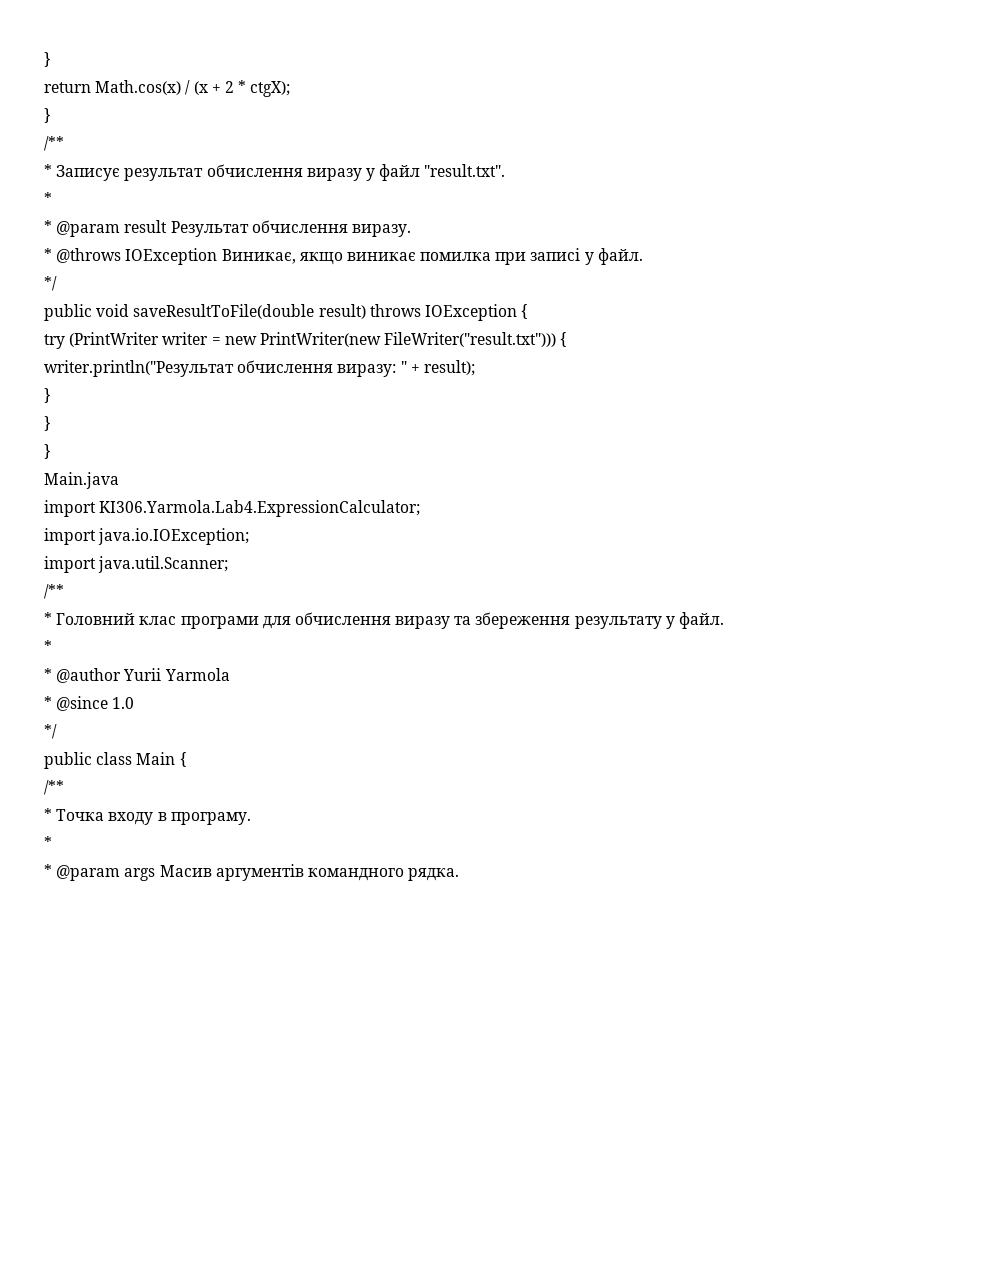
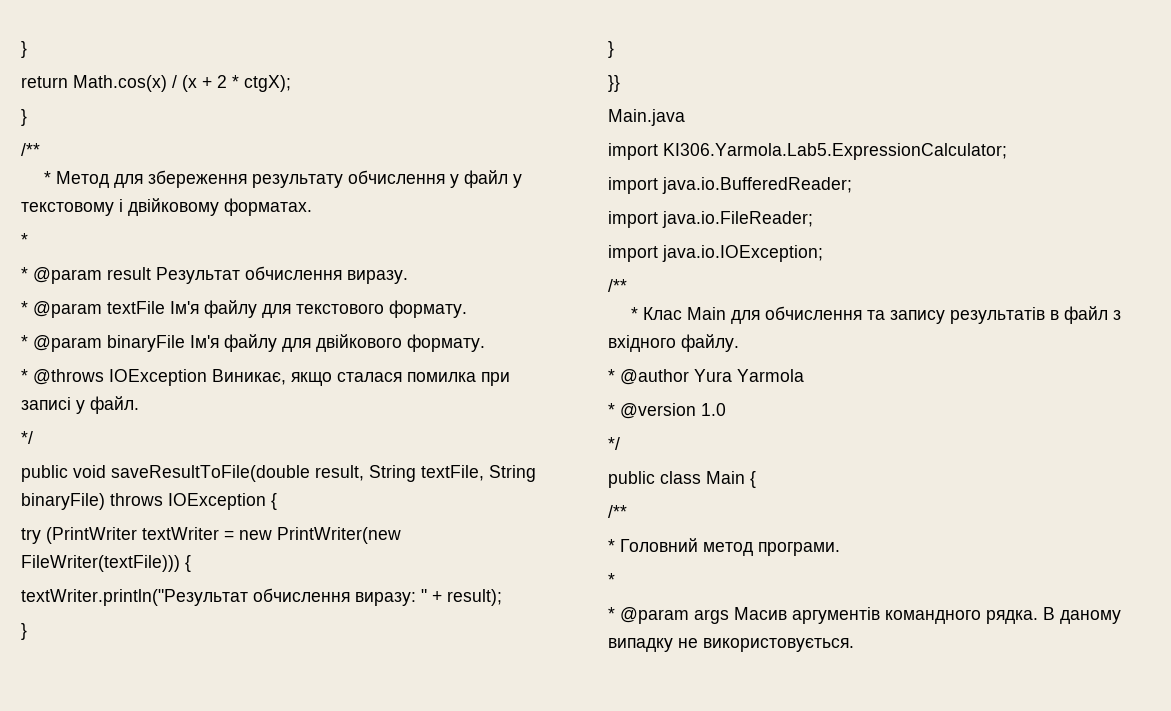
- * Записує результат обчислення виразу у файл "result.txt".
+ * Метод для збереження результату обчислення у файл у текстовому і двійковому форматах.
+ * @param textFile Ім'я файлу для текстового формату.
+ * @param binaryFile Ім'я файлу для двійкового формату.
- * @throws IOException Виникає, якщо виникає помилка при записі у файл.
+ * @throws IOException Виникає, якщо сталася помилка при записі у файл.
- public void saveResultToFile(double result) throws IOException {
+ public void saveResultToFile(double result, String textFile, String binaryFile) throws IOException {
- try (PrintWriter writer = new PrintWriter(new FileWriter("result.txt"))) {
- writer.println("Результат обчислення виразу: " + result);
+ try (PrintWriter textWriter = new PrintWriter(new FileWriter(textFile))) {
+ textWriter.println("Результат обчислення виразу: " + result);
  }
  }
- }
+ }}
- import KI306.Yarmola.Lab4.ExpressionCalculator;
+ import KI306.Yarmola.Lab5.ExpressionCalculator;
+ import java.io.BufferedReader;
+ import java.io.FileReader;
  import java.io.IOException;
- import java.util.Scanner;
  /**
- * Головний клас програми для обчислення виразу та збереження результату у файл.
- *
+ * Клас Main для обчислення та запису результатів в файл з вхідного файлу.
- * @author Yurii Yarmola
+ * @author Yura Yarmola
- * @since 1.0
+ * @version 1.0
- * Точка входу в програму.
+ * Головний метод програми.
+ В даному випадку не використовується.

